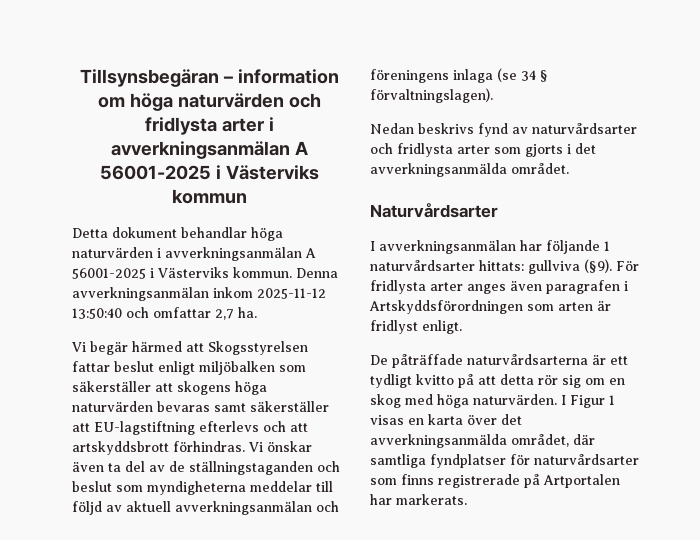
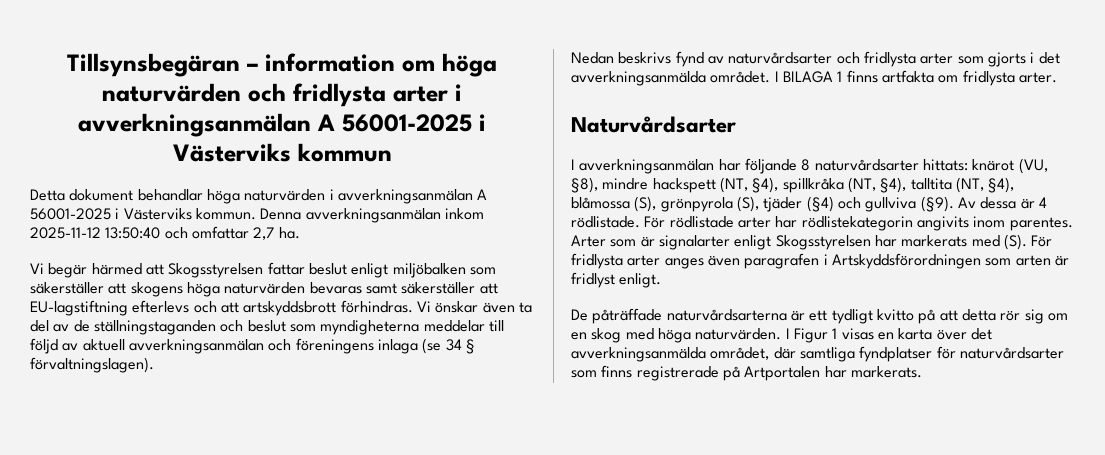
+ I BILAGA 1 finns artfakta om fridlysta arter.
- I avverkningsanmälan har följande 1 naturvårdsarter hittats: gullviva (§9). För fridlysta arter anges även paragrafen i Artskyddsförordningen som arten är fridlyst enligt.
+ I avverkningsanmälan har följande 8 naturvårdsarter hittats: knärot (VU, §8), mindre hackspett (NT, §4), spillkråka (NT, §4), talltita (NT, §4), blåmossa (S), grönpyrola (S), tjäder (§4) och gullviva (§9). Av dessa är 4 rödlistade. För rödlistade arter har rödlistekategorin angivits inom parentes. Arter som är signalarter enligt Skogsstyrelsen har markerats med (S). För fridlysta arter anges även paragrafen i Artskyddsförordningen som arten är fridlyst enligt.

